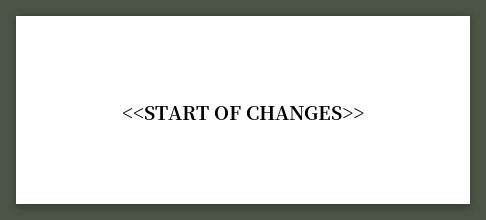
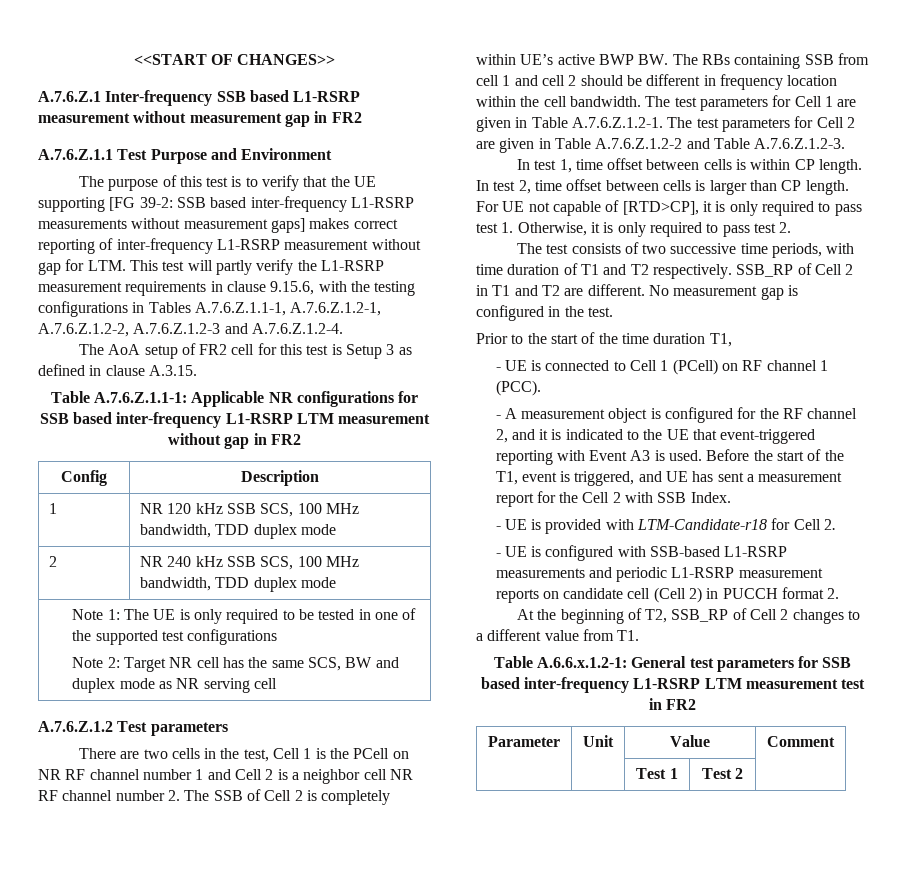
+ A.7.6.Z.1 Inter-frequency SSB based L1-RSRP measurement without measurement gap in FR2
+ A.7.6.Z.1.1 Test Purpose and Environment
+ The purpose of this test is to verify that the UE supporting [FG 39-2: SSB based inter-frequency L1-RSRP measurements without measurement gaps] makes correct reporting of inter-frequency L1-RSRP measurement without gap for LTM. This test will partly verify the L1-RSRP measurement requirements in clause 9.15.6, with the testing configurations in Tables A.7.6.Z.1.1-1, A.7.6.Z.1.2-1, A.7.6.Z.1.2-2, A.7.6.Z.1.2-3 and A.7.6.Z.1.2-4.
+ The AoA setup of FR2 cell for this test is Setup 3 as defined in clause A.3.15.
+ Table A.7.6.Z.1.1-1: Applicable NR configurations for SSB based inter-frequency L1-RSRP LTM measurement without gap in FR2
+ Config | Description
+ 1 | NR 120 kHz SSB SCS, 100 MHz bandwidth, TDD duplex mode
+ 2 | NR 240 kHz SSB SCS, 100 MHz bandwidth, TDD duplex mode
+ Note 1: The UE is only required to be tested in one of the supported test configurations
+ Note 2: Target NR cell has the same SCS, BW and duplex mode as NR serving cell
+ A.7.6.Z.1.2 Test parameters
+ There are two cells in the test, Cell 1 is the PCell on NR RF channel number 1 and Cell 2 is a neighbor cell NR RF channel number 2. The SSB of Cell 2 is completely within UE’s active BWP BW. The RBs containing SSB from cell 1 and cell 2 should be different in frequency location within the cell bandwidth. The test parameters for Cell 1 are given in Table A.7.6.Z.1.2-1. The test parameters for Cell 2 are given in Table A.7.6.Z.1.2-2 and Table A.7.6.Z.1.2-3.
+ In test 1, time offset between cells is within CP length. In test 2, time offset between cells is larger than CP length. For UE not capable of [RTD>CP], it is only required to pass test 1. Otherwise, it is only required to pass test 2.
+ The test consists of two successive time periods, with time duration of T1 and T2 respectively. SSB_RP of Cell 2 in T1 and T2 are different. No measurement gap is configured in the test.
+ Prior to the start of the time duration T1,
+ - UE is connected to Cell 1 (PCell) on RF channel 1 (PCC).
+ - A measurement object is configured for the RF channel 2, and it is indicated to the UE that event-triggered reporting with Event A3 is used. Before the start of the T1, event is triggered, and UE has sent a measurement report for the Cell 2 with SSB Index.
+ - UE is provided with LTM-Candidate-r18 for Cell 2.
+ - UE is configured with SSB-based L1-RSRP measurements and periodic L1-RSRP measurement reports on candidate cell (Cell 2) in PUCCH format 2.
+ At the beginning of T2, SSB_RP of Cell 2 changes to a different value from T1.
+ Table A.6.6.x.1.2-1: General test parameters for SSB based inter-frequency L1-RSRP LTM measurement test in FR2
+ Parameter | Unit | Value | Comment
+ | | Test 1 | Test 2 |

